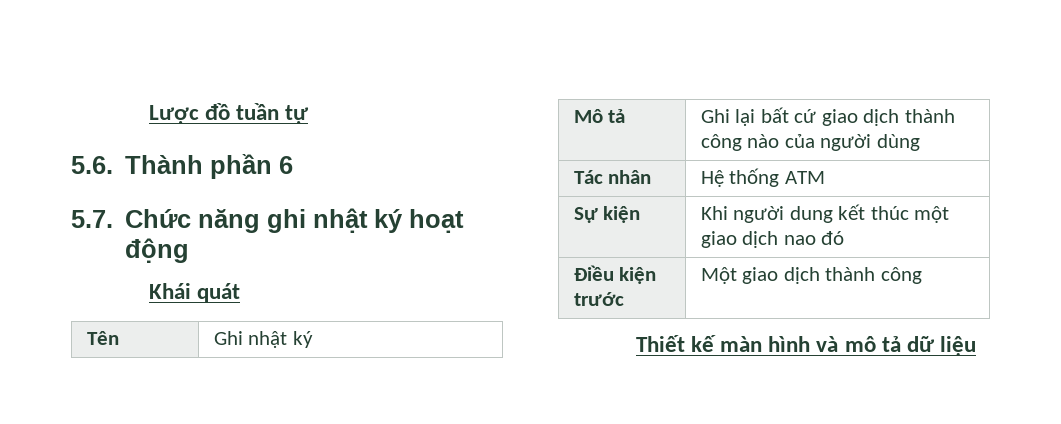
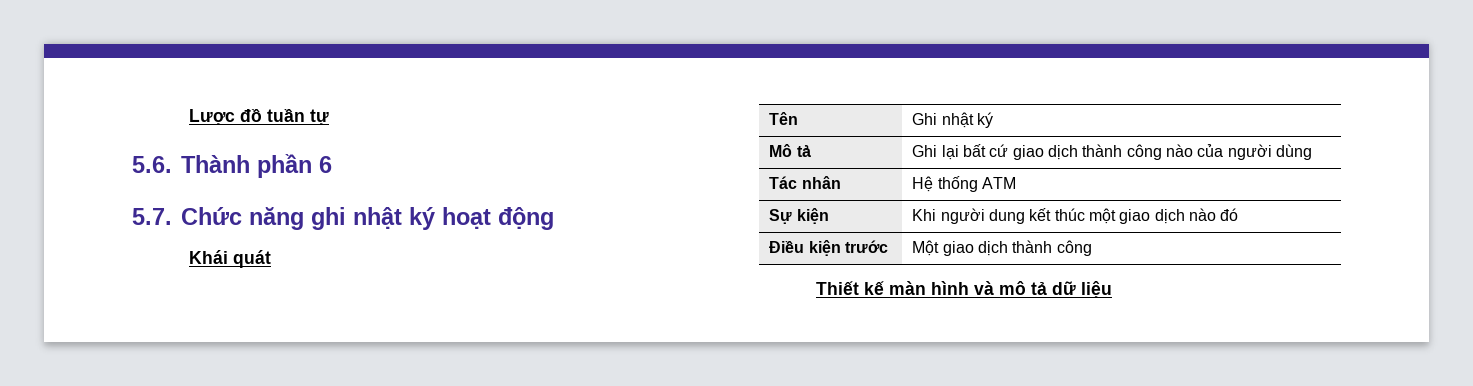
- Sự kiện | Khi người dung kết thúc một giao dịch nao đó
+ Sự kiện | Khi người dung kết thúc một giao dịch nào đó

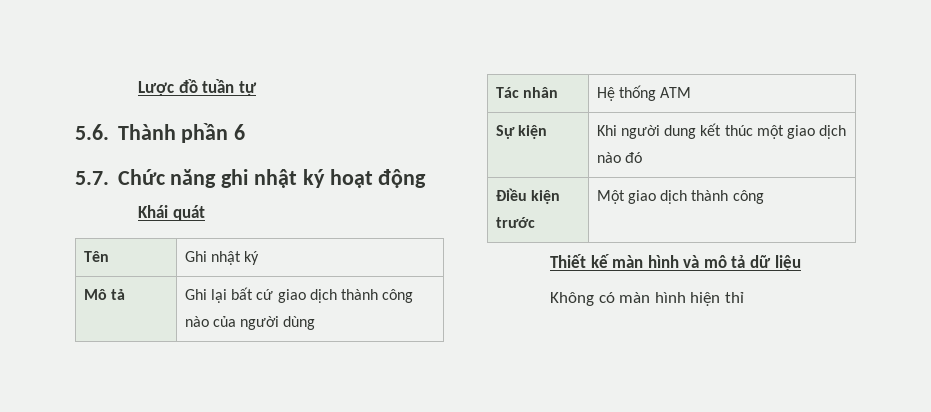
+ Không có màn hình hiện thỉ

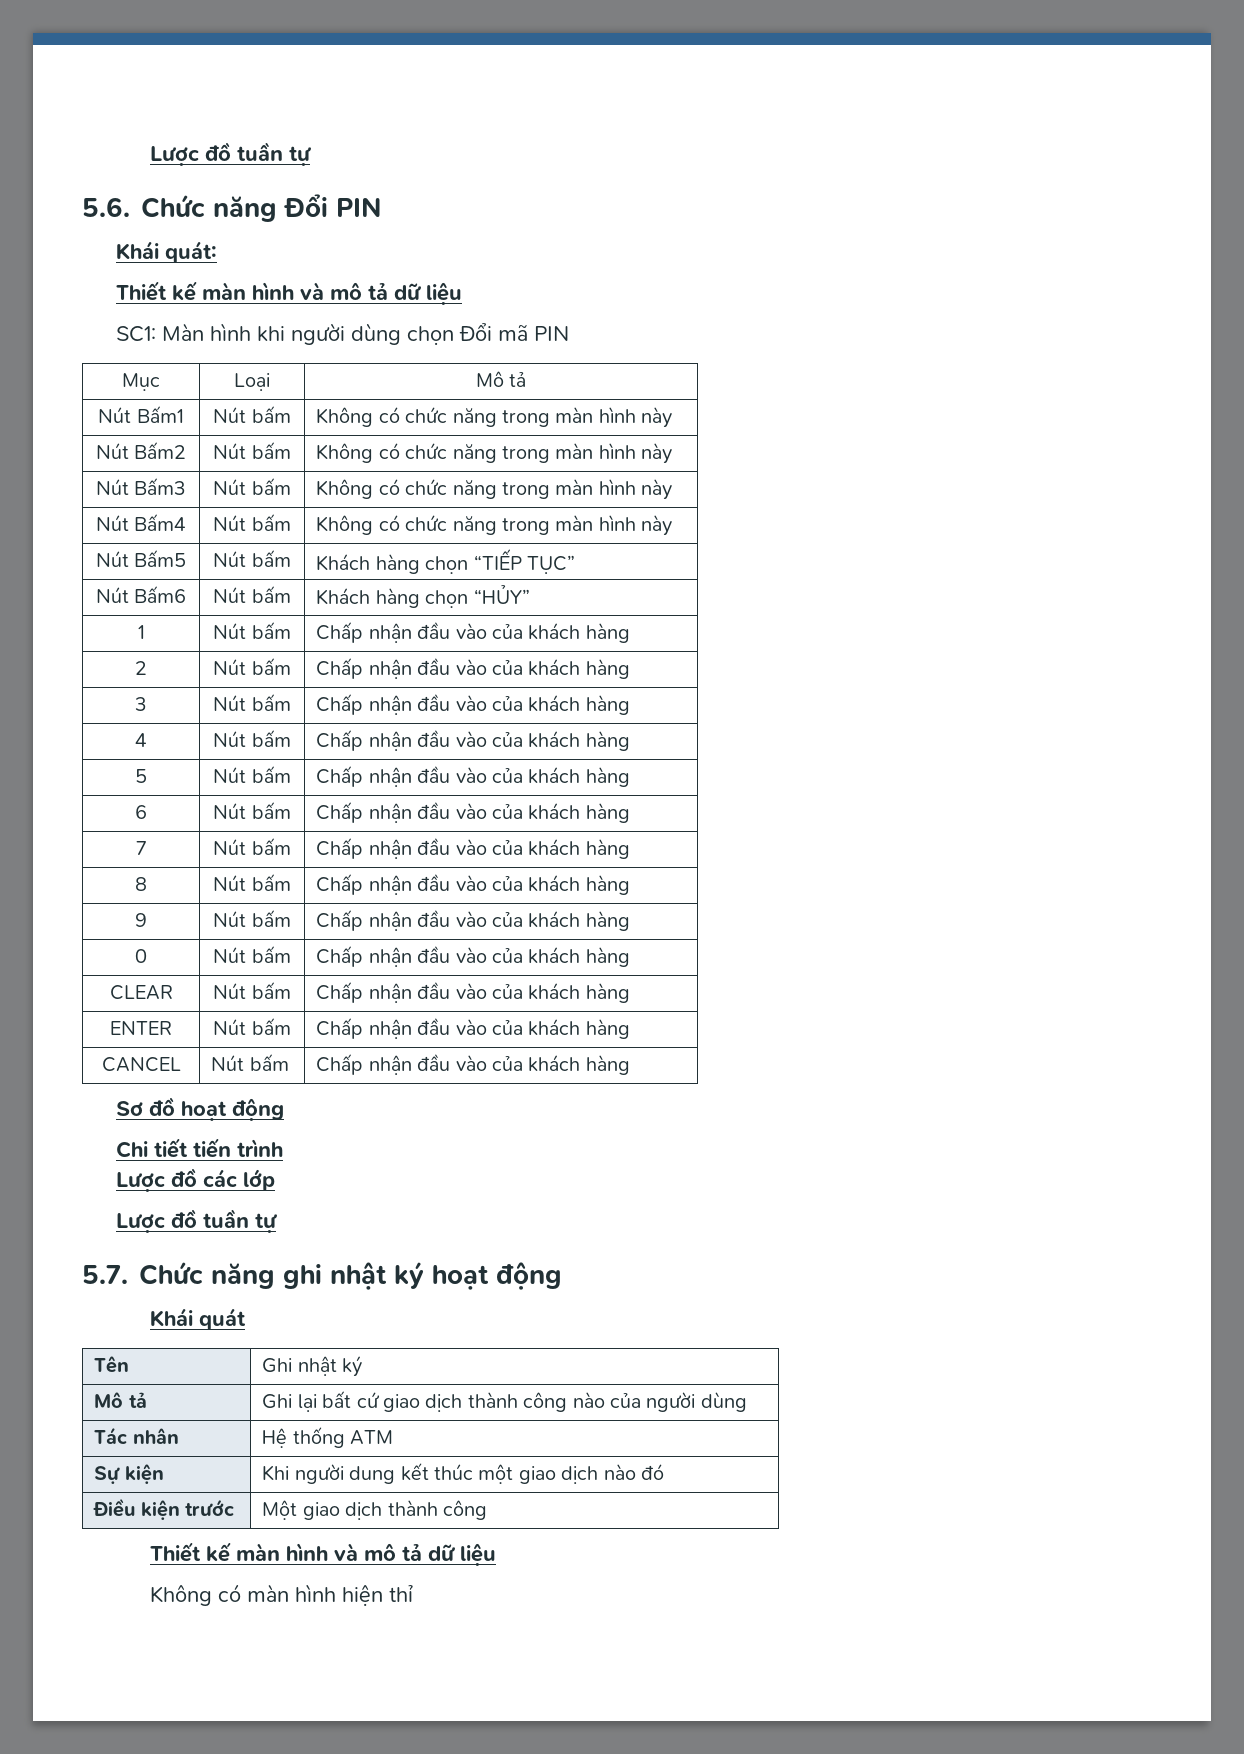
- 5.6. Thành phần 6
+ 5.6. Chức năng Đổi PIN
+ Khái quát:
+ Thiết kế màn hình và mô tả dữ liệu
+ SC1: Màn hình khi người dùng chọn Đổi mã PIN
+ Mục | Loại | Mô tả
+ Nút Bấm1 | Nút bấm | Không có chức năng trong màn hình này
+ Nút Bấm2 | Nút bấm | Không có chức năng trong màn hình này
+ Nút Bấm3 | Nút bấm | Không có chức năng trong màn hình này
+ Nút Bấm4 | Nút bấm | Không có chức năng trong màn hình này
+ Nút Bấm5 | Nút bấm | Khách hàng chọn “TIẾP TỤC”
+ Nút Bấm6 | Nút bấm | Khách hàng chọn “HỦY”
+ 1 | Nút bấm | Chấp nhận đầu vào của khách hàng
+ 2 | Nút bấm | Chấp nhận đầu vào của khách hàng
+ 3 | Nút bấm | Chấp nhận đầu vào của khách hàng
+ 4 | Nút bấm | Chấp nhận đầu vào của khách hàng
+ 5 | Nút bấm | Chấp nhận đầu vào của khách hàng
+ 6 | Nút bấm | Chấp nhận đầu vào của khách hàng
+ 7 | Nút bấm | Chấp nhận đầu vào của khách hàng
+ 8 | Nút bấm | Chấp nhận đầu vào của khách hàng
+ 9 | Nút bấm | Chấp nhận đầu vào của khách hàng
+ 0 | Nút bấm | Chấp nhận đầu vào của khách hàng
+ CLEAR | Nút bấm | Chấp nhận đầu vào của khách hàng
+ ENTER | Nút bấm | Chấp nhận đầu vào của khách hàng
+ CANCEL | Nút bấm | Chấp nhận đầu vào của khách hàng
+ Sơ đồ hoạt động
+ Chi tiết tiến trình
+ Lược đồ các lớp
+ Lược đồ tuần tự

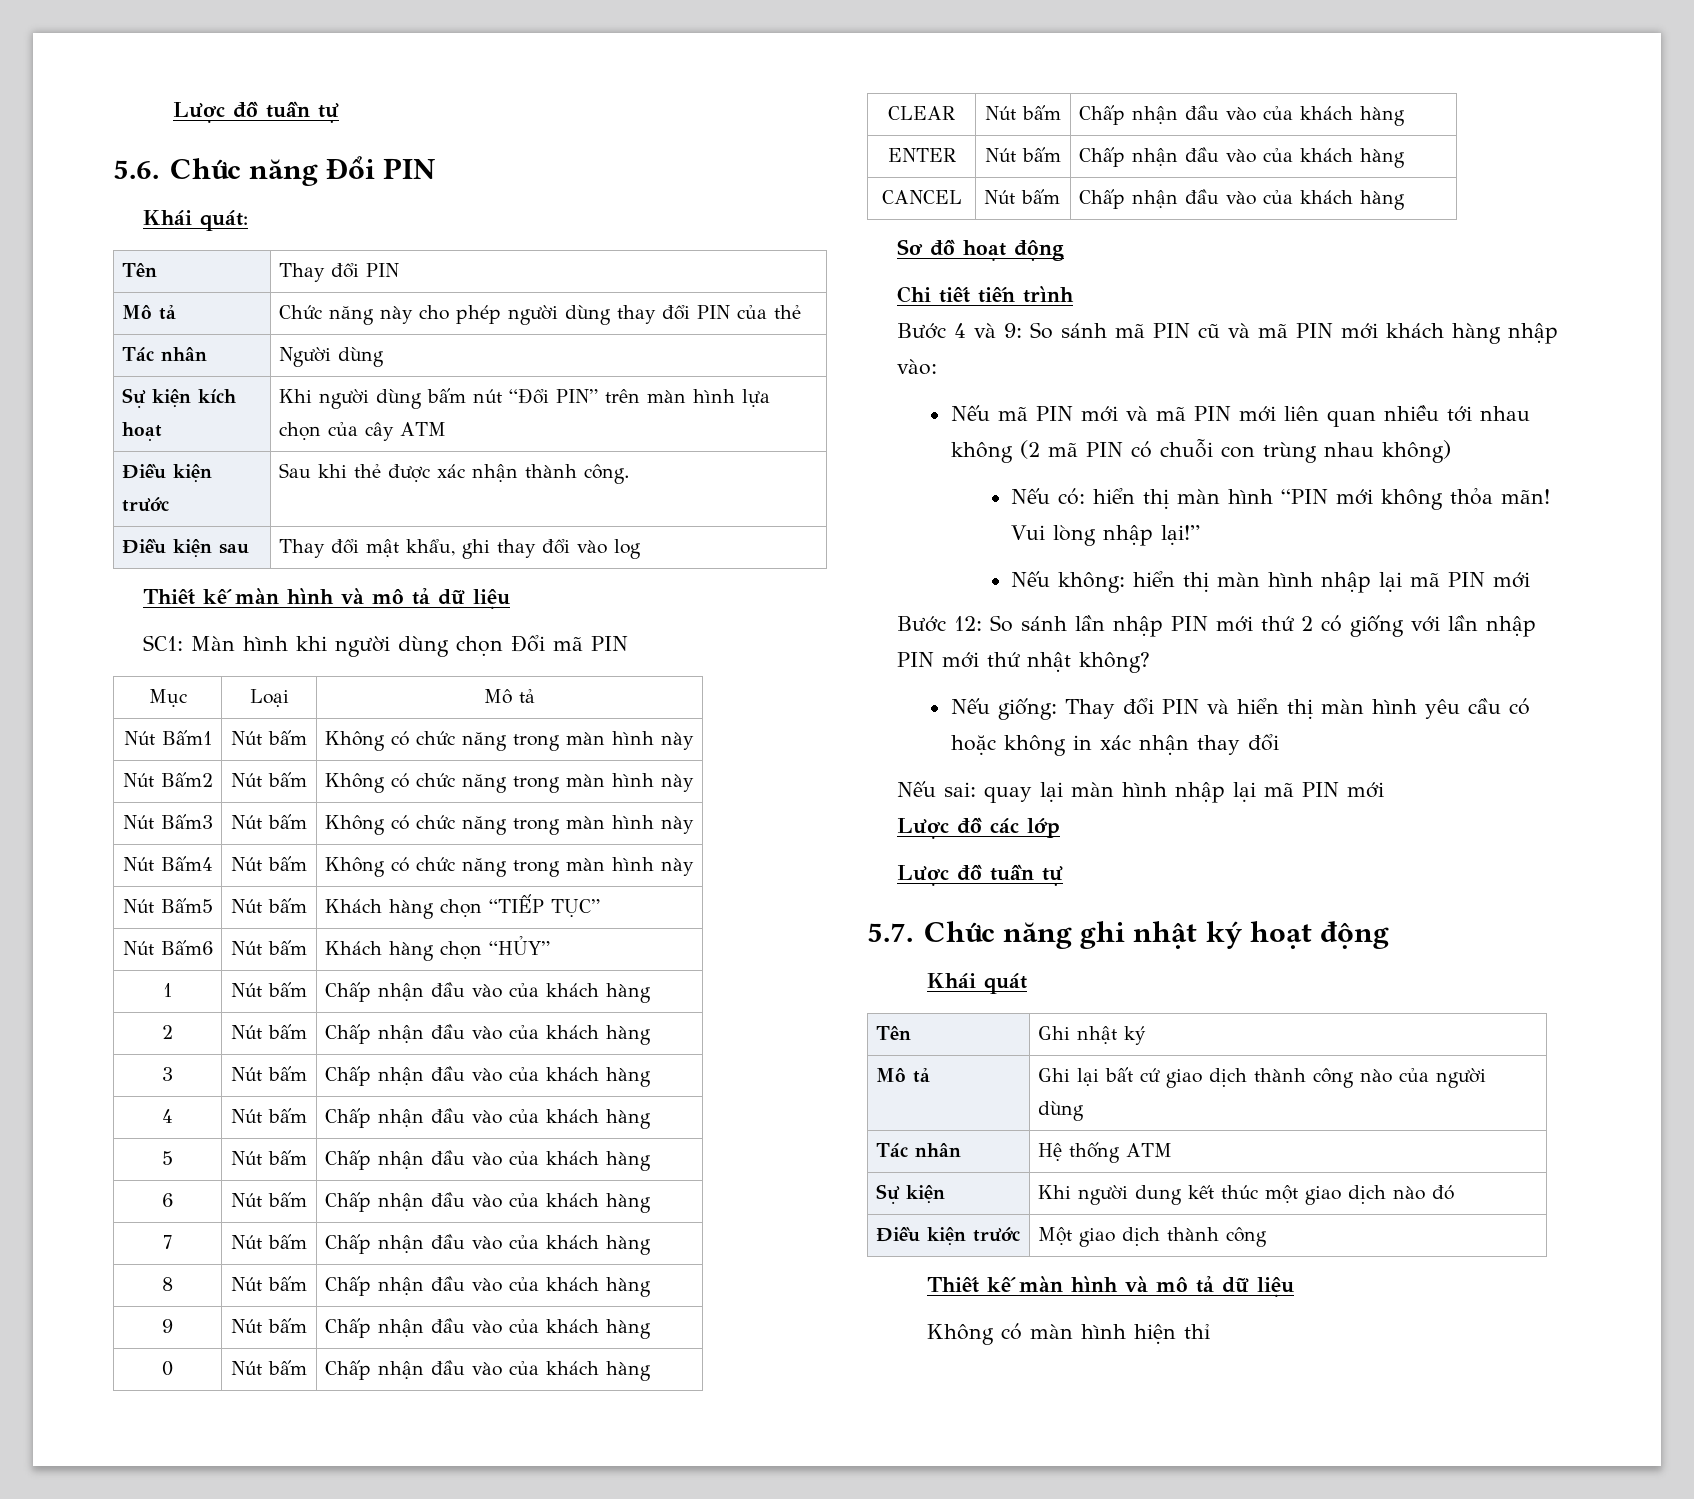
+ Tên | Thay đổi PIN
+ Mô tả | Chức năng này cho phép người dùng thay đổi PIN của thẻ
+ Tác nhân | Người dùng
+ Sự kiện kích hoạt | Khi người dùng bấm nút “Đổi PIN” trên màn hình lựa chọn của cây ATM
+ Điều kiện trước | Sau khi thẻ được xác nhận thành công.
+ Điều kiện sau | Thay đổi mật khẩu, ghi thay đổi vào log
+ Bước 4 và 9: So sánh mã PIN cũ và mã PIN mới khách hàng nhập vào:
+ Nếu mã PIN mới và mã PIN mới liên quan nhiều tới nhau không (2 mã PIN có chuỗi con trùng nhau không)
+ Nếu có: hiển thị màn hình “PIN mới không thỏa mãn! Vui lòng nhập lại!”
+ Nếu không: hiển thị màn hình nhập lại mã PIN mới
+ Bước 12: So sánh lần nhập PIN mới thứ 2 có giống với lần nhập PIN mới thứ nhật không?
+ Nếu giống: Thay đổi PIN và hiển thị màn hình yêu cầu có hoặc không in xác nhận thay đổi
+ Nếu sai: quay lại màn hình nhập lại mã PIN mới

